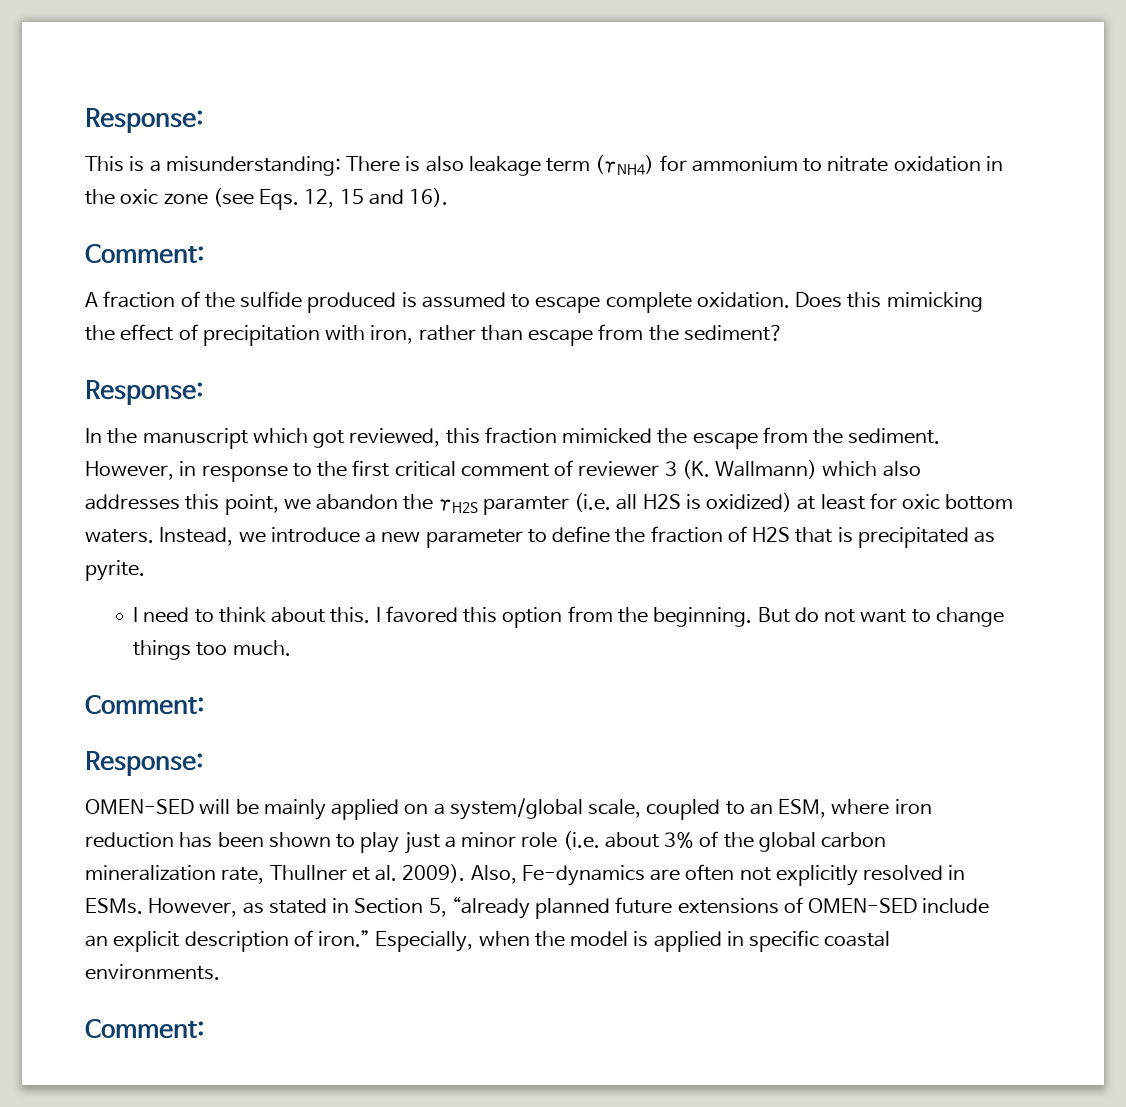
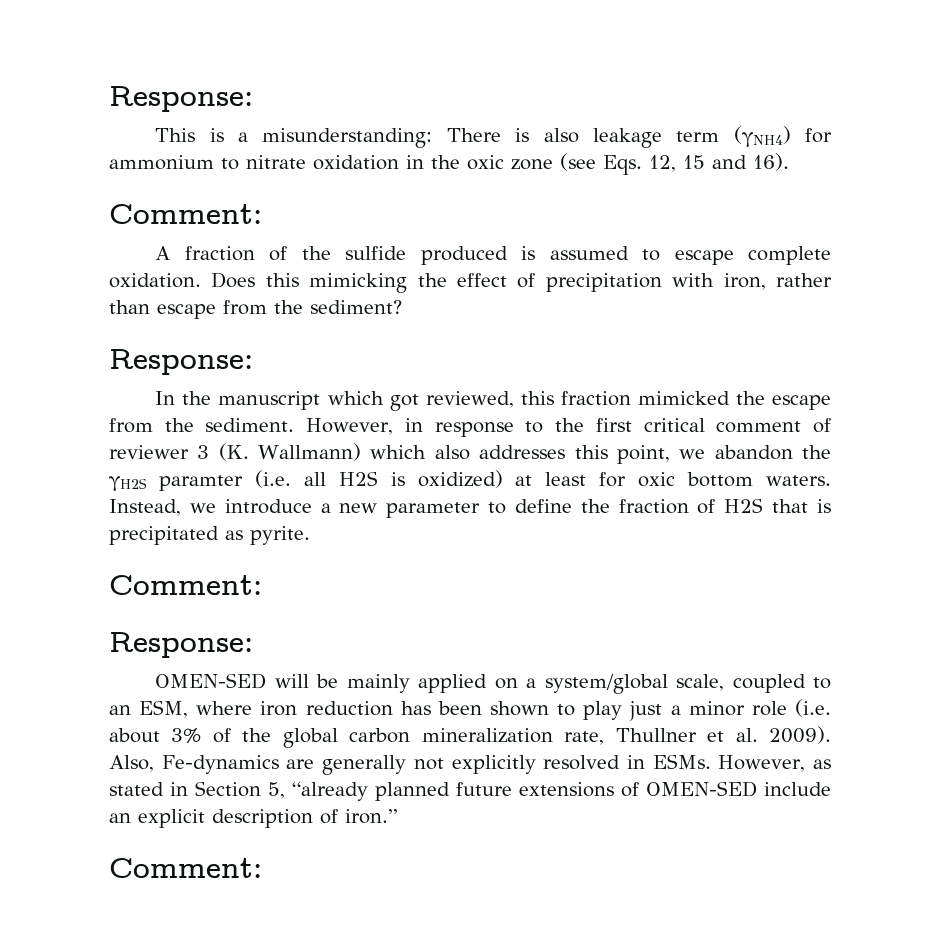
- I need to think about this. I favored this option from the beginning. But do not want to change things too much.
- Also, Fe-dynamics are often not explicitly resolved in ESMs.
+ Also, Fe-dynamics are generally not explicitly resolved in ESMs.
- Especially, when the model is applied in specific coastal environments.

